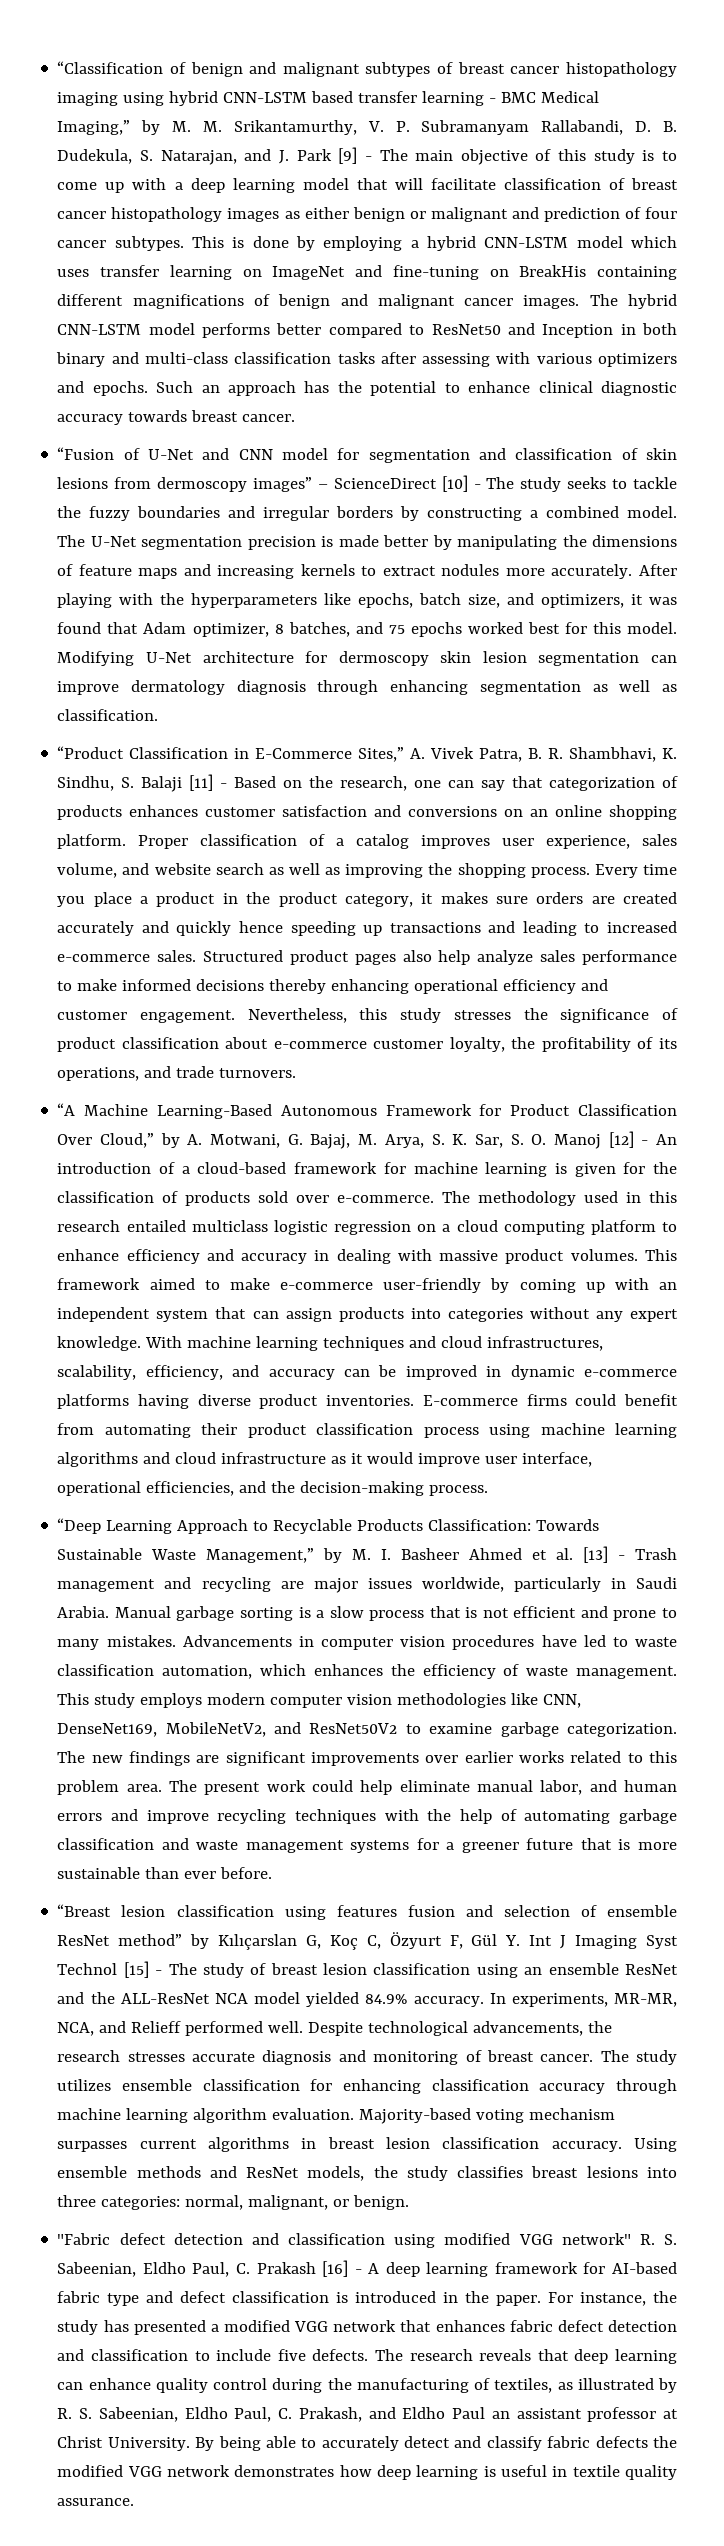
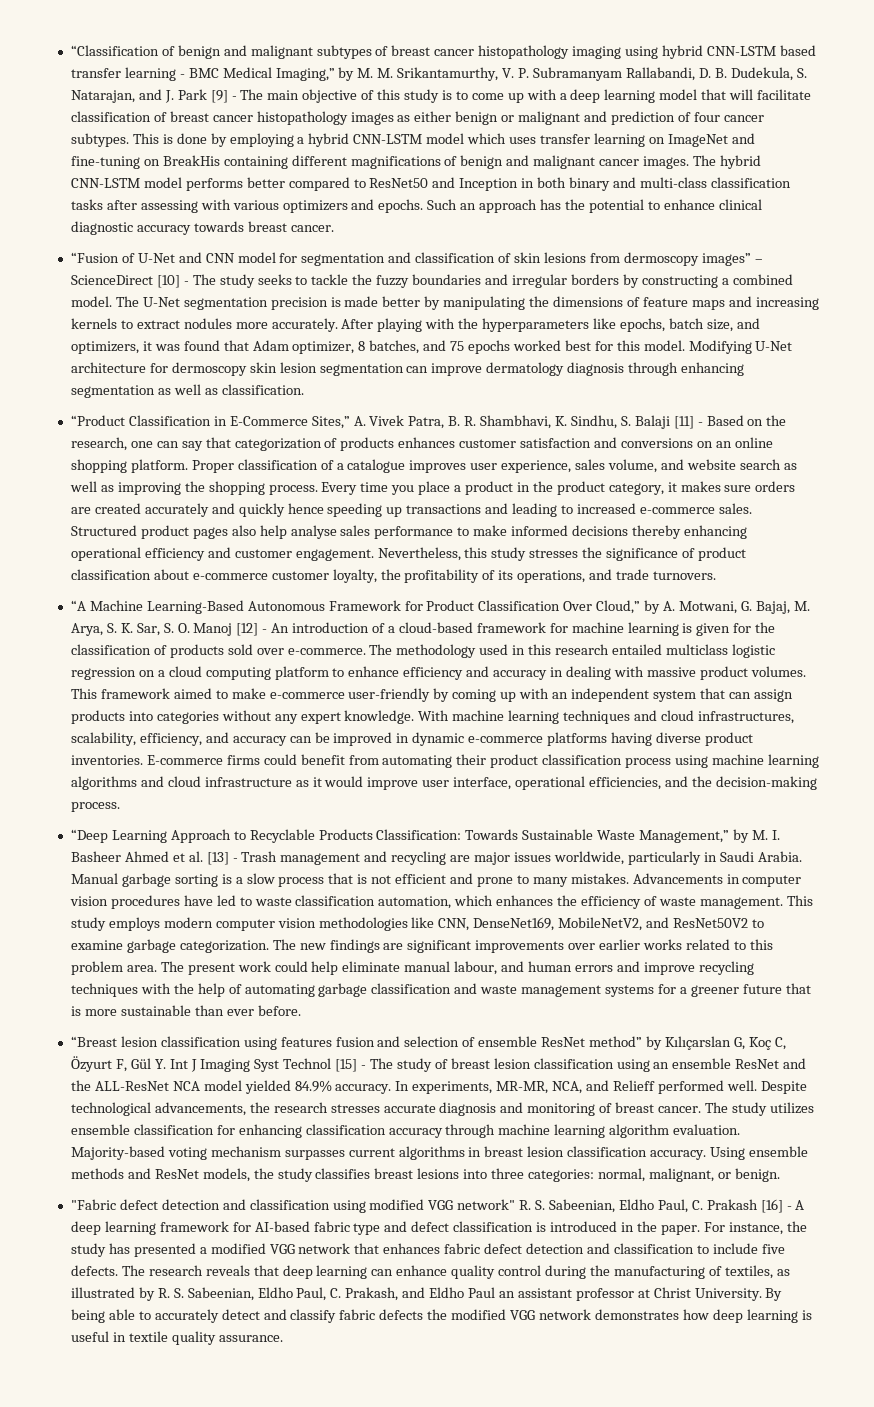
- Proper classification of a catalog improves user experience, sales volume, and website search as well as improving the shopping process.
+ Proper classification of a catalogue improves user experience, sales volume, and website search as well as improving the shopping process.
- Structured product pages also help analyze sales performance to make informed decisions thereby enhancing operational efficiency and customer engagement.
+ Structured product pages also help analyse sales performance to make informed decisions thereby enhancing operational efficiency and customer engagement.
- The present work could help eliminate manual labor, and human errors and improve recycling techniques with the help of automating garbage classification and waste management systems for a greener future that is more sustainable than ever before.
+ The present work could help eliminate manual labour, and human errors and improve recycling techniques with the help of automating garbage classification and waste management systems for a greener future that is more sustainable than ever before.

